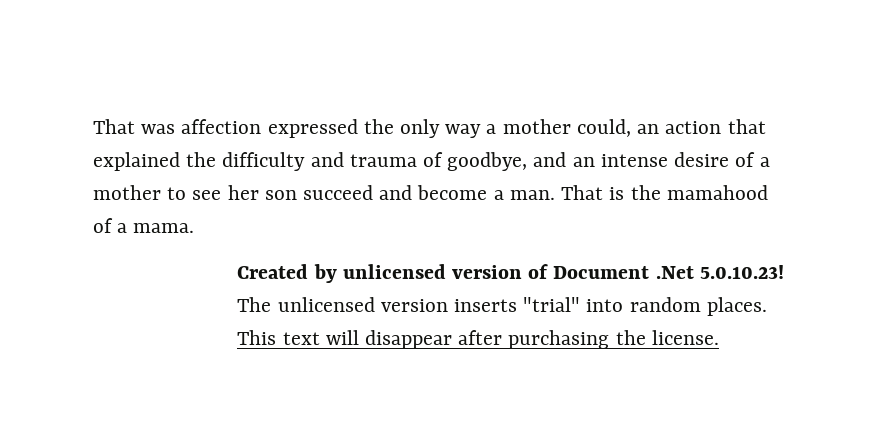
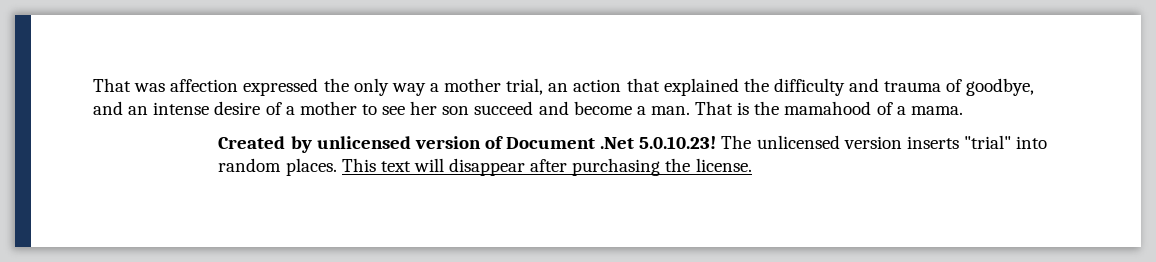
- That was affection expressed the only way a mother could, an action that explained the difficulty and trauma of goodbye, and an intense desire of a mother to see her son succeed and become a man.
+ That was affection expressed the only way a mother trial, an action that explained the difficulty and trauma of goodbye, and an intense desire of a mother to see her son succeed and become a man.

